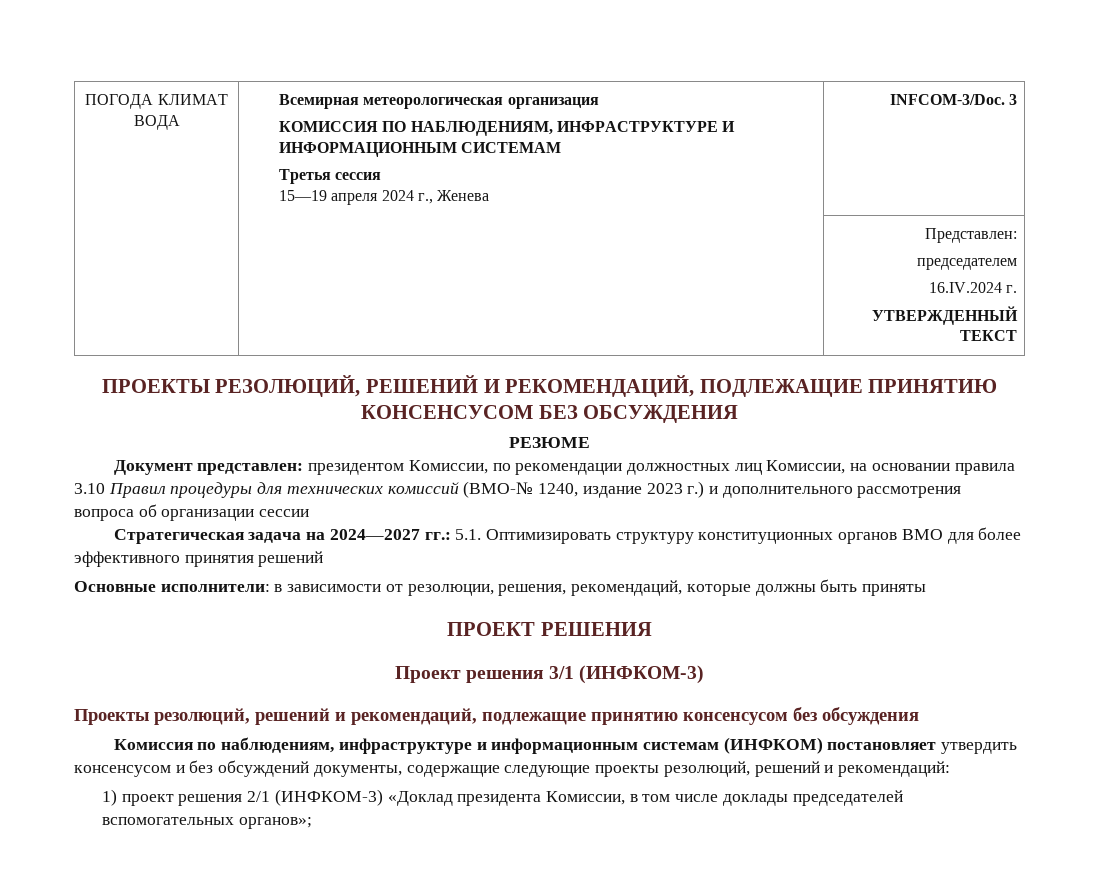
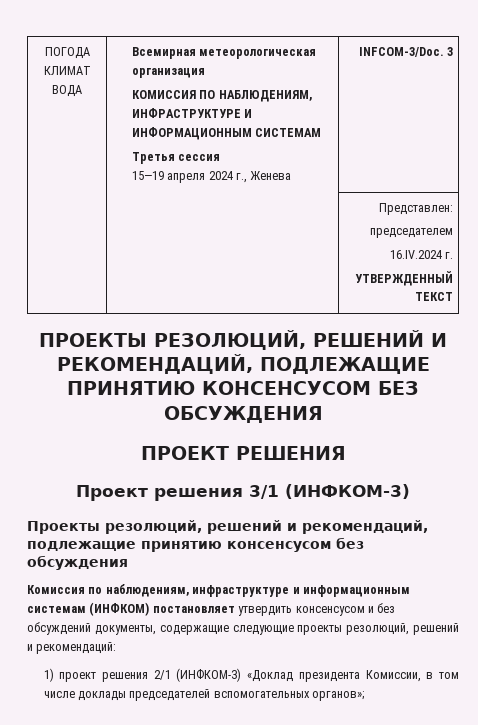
- РЕЗЮМЕ
- Документ представлен: президентом Комиссии, по рекомендации должностных лиц Комиссии, на основании правила 3.10 Правил процедуры для технических комиссий (ВМО-№ 1240, издание 2023 г.) и дополнительного рассмотрения вопроса об организации сессии
- Стратегическая задача на 2024—2027 гг.: 5.1. Оптимизировать структуру конституционных органов ВМО для более эффективного принятия решений
- Основные исполнители: в зависимости от резолюции, решения, рекомендаций, которые должны быть приняты

